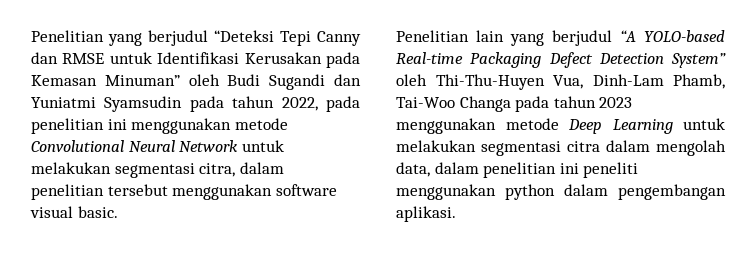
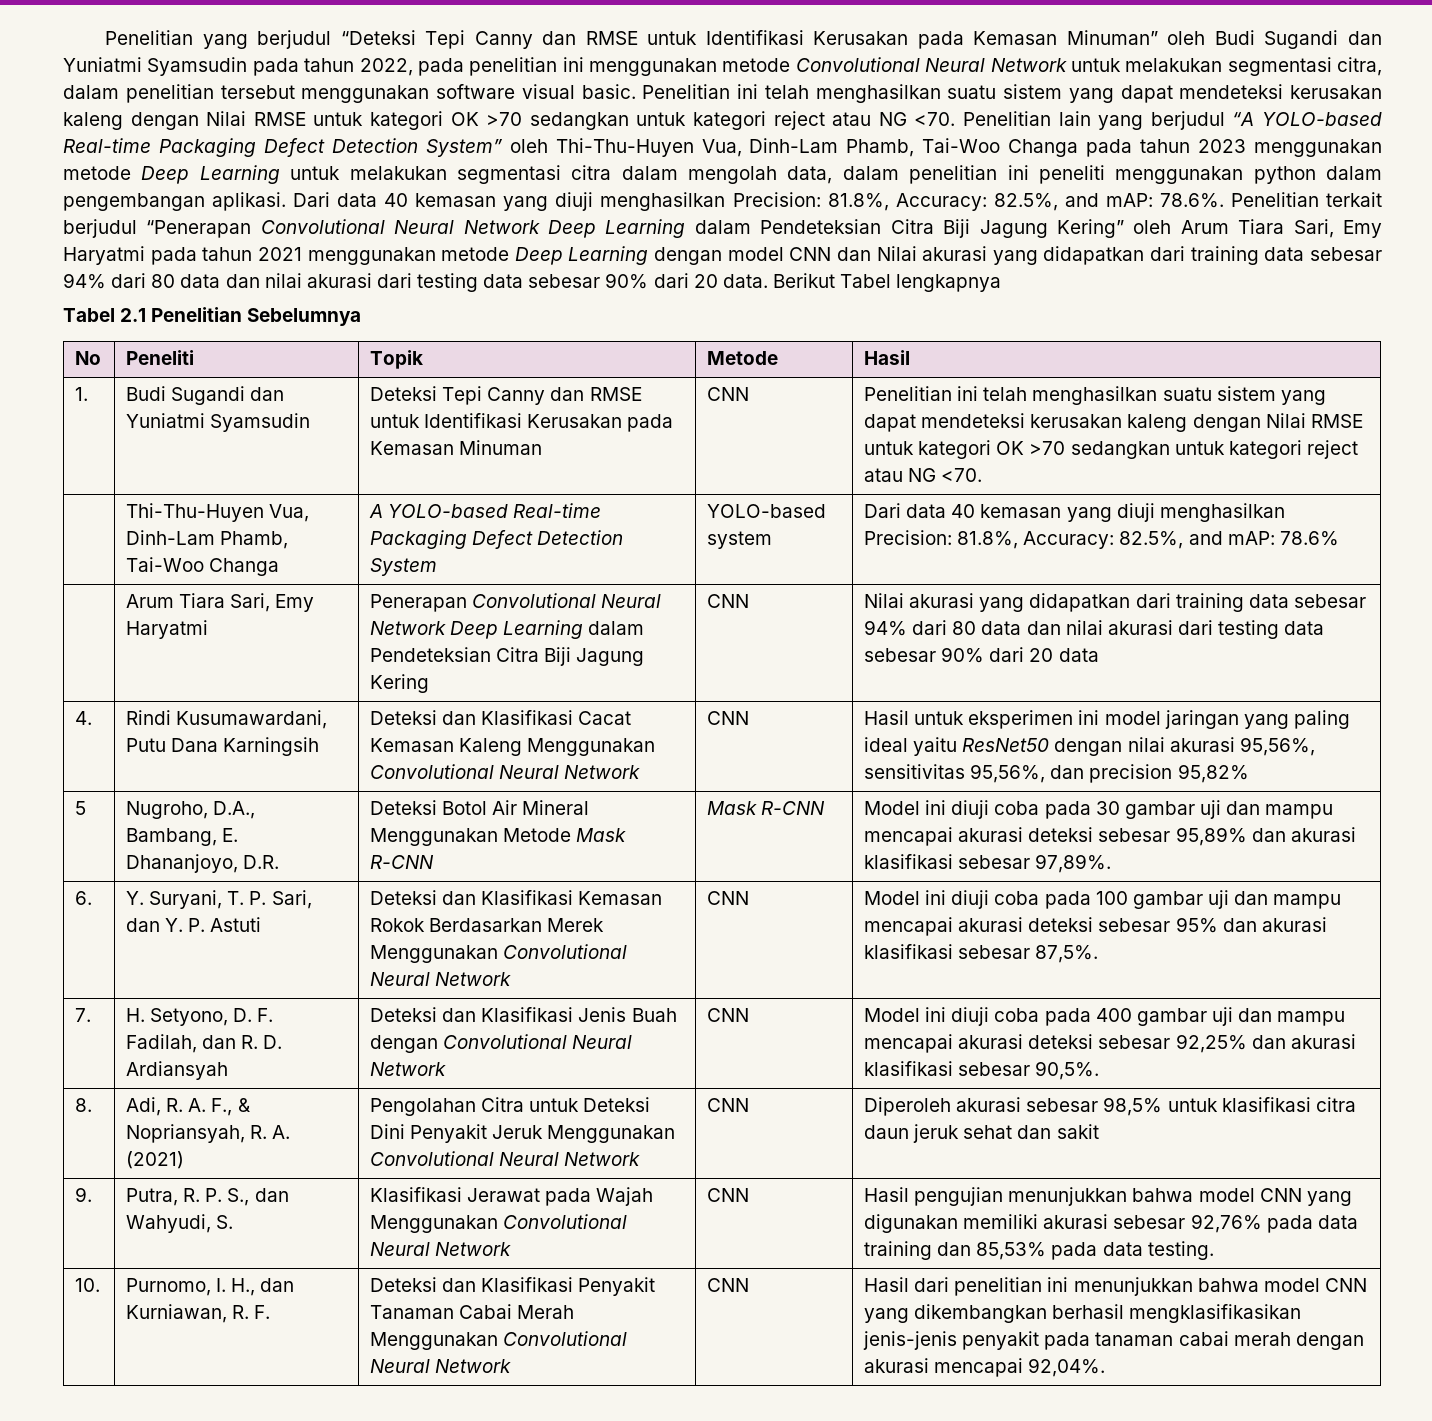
- Penelitian yang berjudul “Deteksi Tepi Canny dan RMSE untuk Identifikasi Kerusakan pada Kemasan Minuman” oleh Budi Sugandi dan Yuniatmi Syamsudin pada tahun 2022, pada penelitian ini menggunakan metode Convolutional Neural Network untuk melakukan segmentasi citra, dalam penelitian tersebut menggunakan software visual basic.
- Penelitian lain yang berjudul “A YOLO-based Real-time Packaging Defect Detection System” oleh Thi-Thu-Huyen Vua, Dinh-Lam Phamb, Tai-Woo Changa pada tahun 2023 menggunakan metode Deep Learning untuk melakukan segmentasi citra dalam mengolah data, dalam penelitian ini peneliti menggunakan python dalam pengembangan aplikasi.
+ Penelitian yang berjudul “Deteksi Tepi Canny dan RMSE untuk Identifikasi Kerusakan pada Kemasan Minuman” oleh Budi Sugandi dan Yuniatmi Syamsudin pada tahun 2022, pada penelitian ini menggunakan metode Convolutional Neural Network untuk melakukan segmentasi citra, dalam penelitian tersebut menggunakan software visual basic. Penelitian ini telah menghasilkan suatu sistem yang dapat mendeteksi kerusakan kaleng dengan Nilai RMSE untuk kategori OK >70 sedangkan untuk kategori reject atau NG <70. Penelitian lain yang berjudul “A YOLO-based Real-time Packaging Defect Detection System” oleh Thi-Thu-Huyen Vua, Dinh-Lam Phamb, Tai-Woo Changa pada tahun 2023 menggunakan metode Deep Learning untuk melakukan segmentasi citra dalam mengolah data, dalam penelitian ini peneliti menggunakan python dalam pengembangan aplikasi.
+ Dari data 40 kemasan yang diuji menghasilkan Precision: 81.8%, Accuracy: 82.5%, and mAP: 78.6%. Penelitian terkait berjudul “Penerapan Convolutional Neural Network Deep Learning dalam Pendeteksian Citra Biji Jagung Kering” oleh Arum Tiara Sari, Emy Haryatmi pada tahun 2021 menggunakan metode Deep Learning dengan model CNN dan Nilai akurasi yang didapatkan dari training data sebesar 94% dari 80 data dan nilai akurasi dari testing data sebesar 90% dari 20 data. Berikut Tabel lengkapnya
+ Tabel 2.1 Penelitian Sebelumnya
+ No | Peneliti | Topik | Metode | Hasil
+ 1. | Budi Sugandi dan Yuniatmi Syamsudin | Deteksi Tepi Canny dan RMSE untuk Identifikasi Kerusakan pada Kemasan Minuman | CNN | Penelitian ini telah menghasilkan suatu sistem yang dapat mendeteksi kerusakan kaleng dengan Nilai RMSE untuk kategori OK >70 sedangkan untuk kategori reject atau NG <70.
+ | Thi-Thu-Huyen Vua, Dinh-Lam Phamb, Tai-Woo Changa | A YOLO-based Real-time Packaging Defect Detection System | YOLO-based system | Dari data 40 kemasan yang diuji menghasilkan Precision: 81.8%, Accuracy: 82.5%, and mAP: 78.6%
+ | Arum Tiara Sari, Emy Haryatmi | Penerapan Convolutional Neural Network Deep Learning dalam Pendeteksian Citra Biji Jagung Kering | CNN | Nilai akurasi yang didapatkan dari training data sebesar 94% dari 80 data dan nilai akurasi dari testing data sebesar 90% dari 20 data
+ 4. | Rindi Kusumawardani, Putu Dana Karningsih | Deteksi dan Klasifikasi Cacat Kemasan Kaleng Menggunakan Convolutional Neural Network | CNN | Hasil untuk eksperimen ini model jaringan yang paling ideal yaitu ResNet50 dengan nilai akurasi 95,56%, sensitivitas 95,56%, dan precision 95,82%
+ 5 | Nugroho, D.A., Bambang, E. Dhananjoyo, D.R. | Deteksi Botol Air Mineral Menggunakan Metode Mask R-CNN | Mask R-CNN | Model ini diuji coba pada 30 gambar uji dan mampu mencapai akurasi deteksi sebesar 95,89% dan akurasi klasifikasi sebesar 97,89%.
+ 6. | Y. Suryani, T. P. Sari, dan Y. P. Astuti | Deteksi dan Klasifikasi Kemasan Rokok Berdasarkan Merek Menggunakan Convolutional Neural Network | CNN | Model ini diuji coba pada 100 gambar uji dan mampu mencapai akurasi deteksi sebesar 95% dan akurasi klasifikasi sebesar 87,5%.
+ 7. | H. Setyono, D. F. Fadilah, dan R. D. Ardiansyah | Deteksi dan Klasifikasi Jenis Buah dengan Convolutional Neural Network | CNN | Model ini diuji coba pada 400 gambar uji dan mampu mencapai akurasi deteksi sebesar 92,25% dan akurasi klasifikasi sebesar 90,5%.
+ 8. | Adi, R. A. F., & Nopriansyah, R. A. (2021) | Pengolahan Citra untuk Deteksi Dini Penyakit Jeruk Menggunakan Convolutional Neural Network | CNN | Diperoleh akurasi sebesar 98,5% untuk klasifikasi citra daun jeruk sehat dan sakit
+ 9. | Putra, R. P. S., dan Wahyudi, S. | Klasifikasi Jerawat pada Wajah Menggunakan Convolutional Neural Network | CNN | Hasil pengujian menunjukkan bahwa model CNN yang digunakan memiliki akurasi sebesar 92,76% pada data training dan 85,53% pada data testing.
+ 10. | Purnomo, I. H., dan Kurniawan, R. F. | Deteksi dan Klasifikasi Penyakit Tanaman Cabai Merah Menggunakan Convolutional Neural Network | CNN | Hasil dari penelitian ini menunjukkan bahwa model CNN yang dikembangkan berhasil mengklasifikasikan jenis-jenis penyakit pada tanaman cabai merah dengan akurasi mencapai 92,04%.

